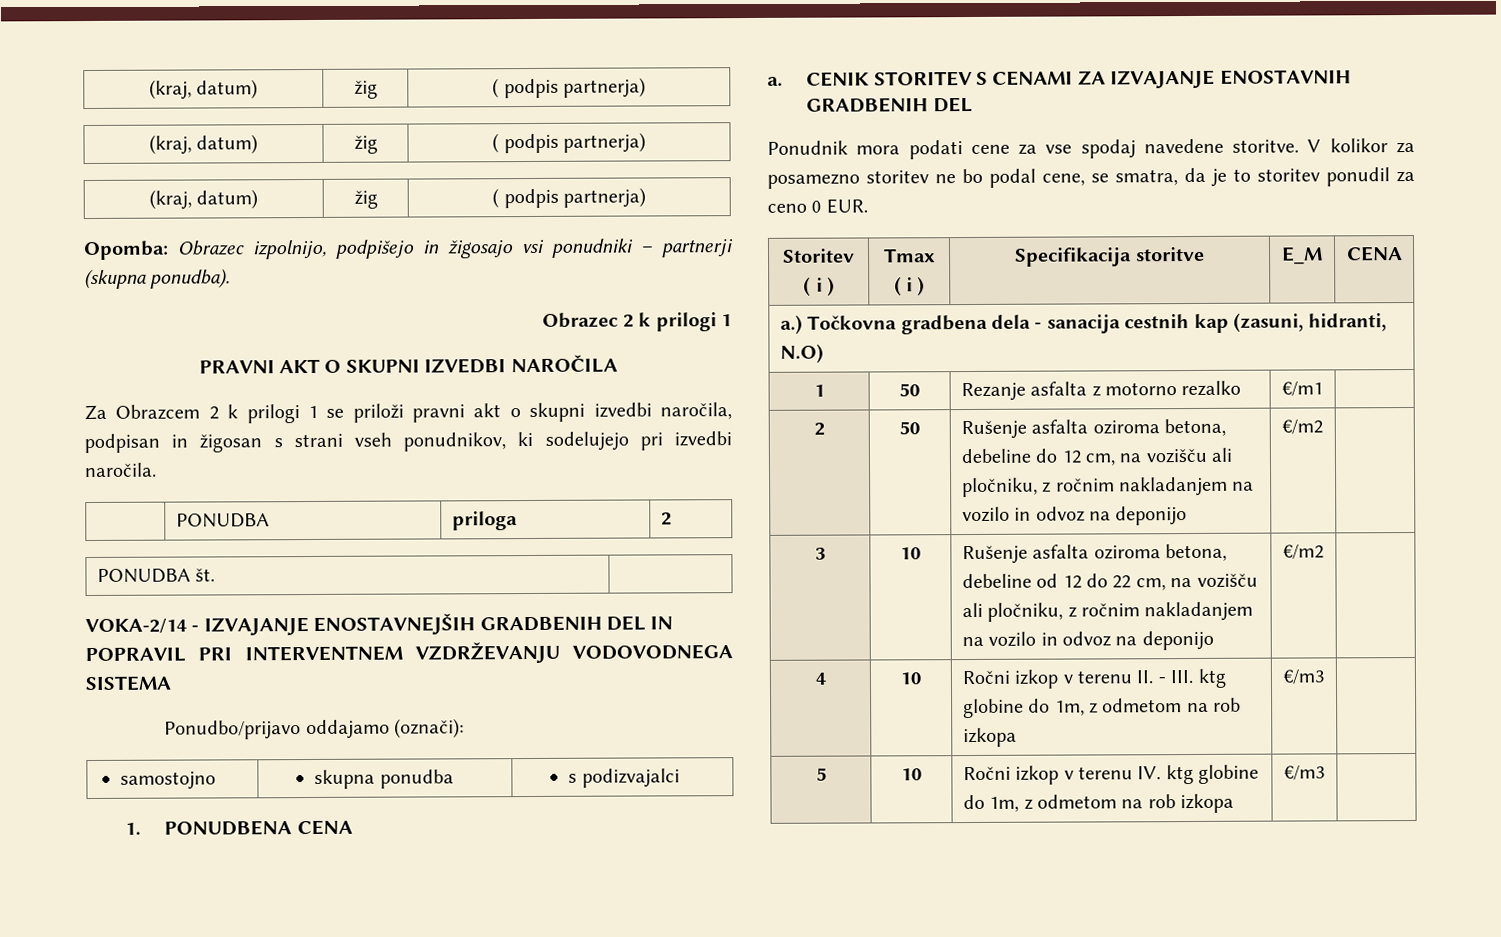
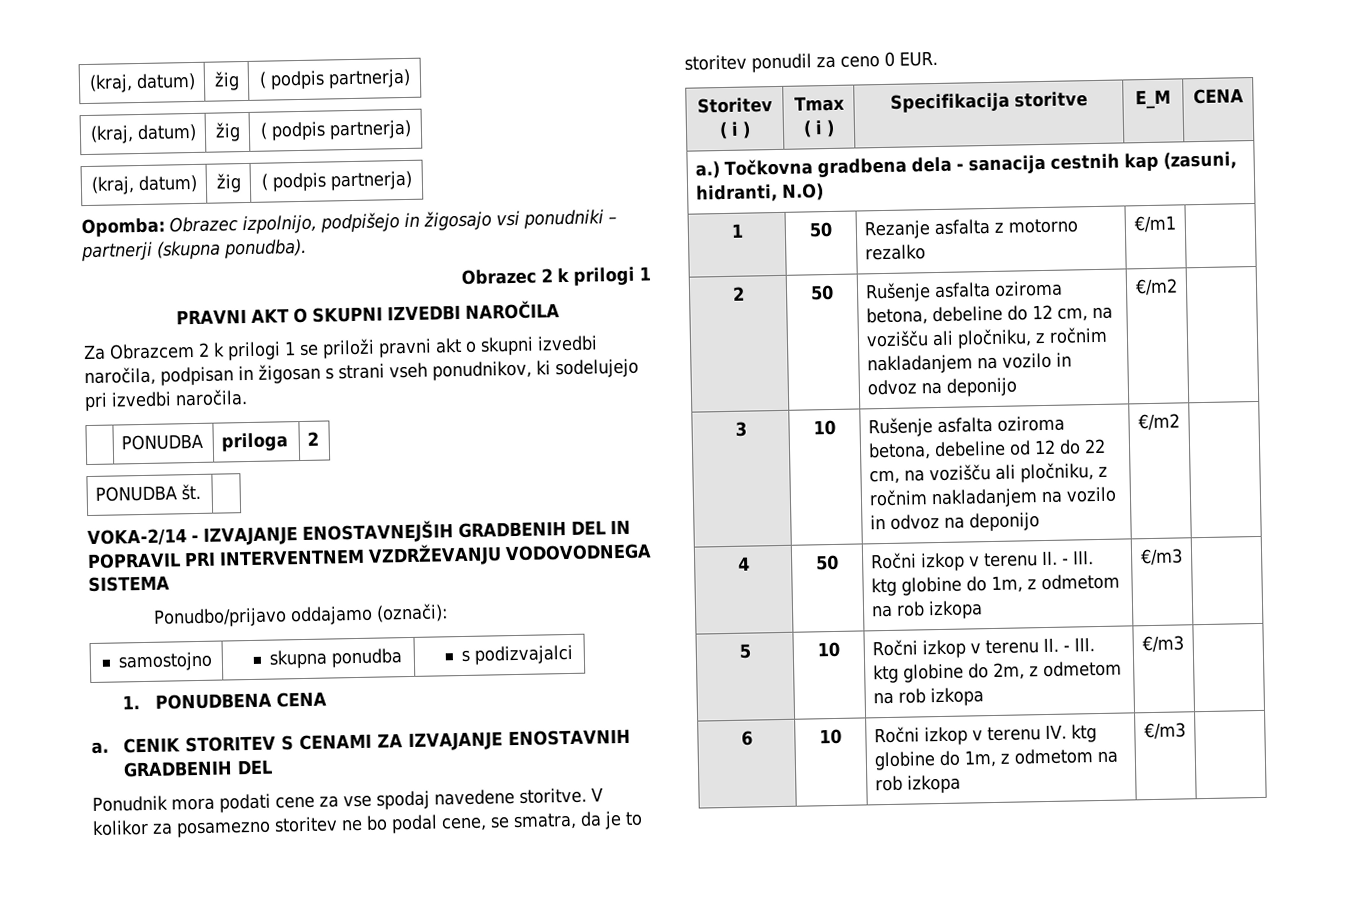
- 4 | 10 | Ročni izkop v terenu II. - III. ktg globine do 1m, z odmetom na rob izkopa | €/m3 |
+ 4 | 50 | Ročni izkop v terenu II. - III. ktg globine do 1m, z odmetom na rob izkopa | €/m3 |
- 5 | 10 | Ročni izkop v terenu IV. ktg globine do 1m, z odmetom na rob izkopa | €/m3 |
+ 5 | 10 | Ročni izkop v terenu II. - III. ktg globine do 2m, z odmetom na rob izkopa | €/m3 |
+ 6 | 10 | Ročni izkop v terenu IV. ktg globine do 1m, z odmetom na rob izkopa | €/m3 |

